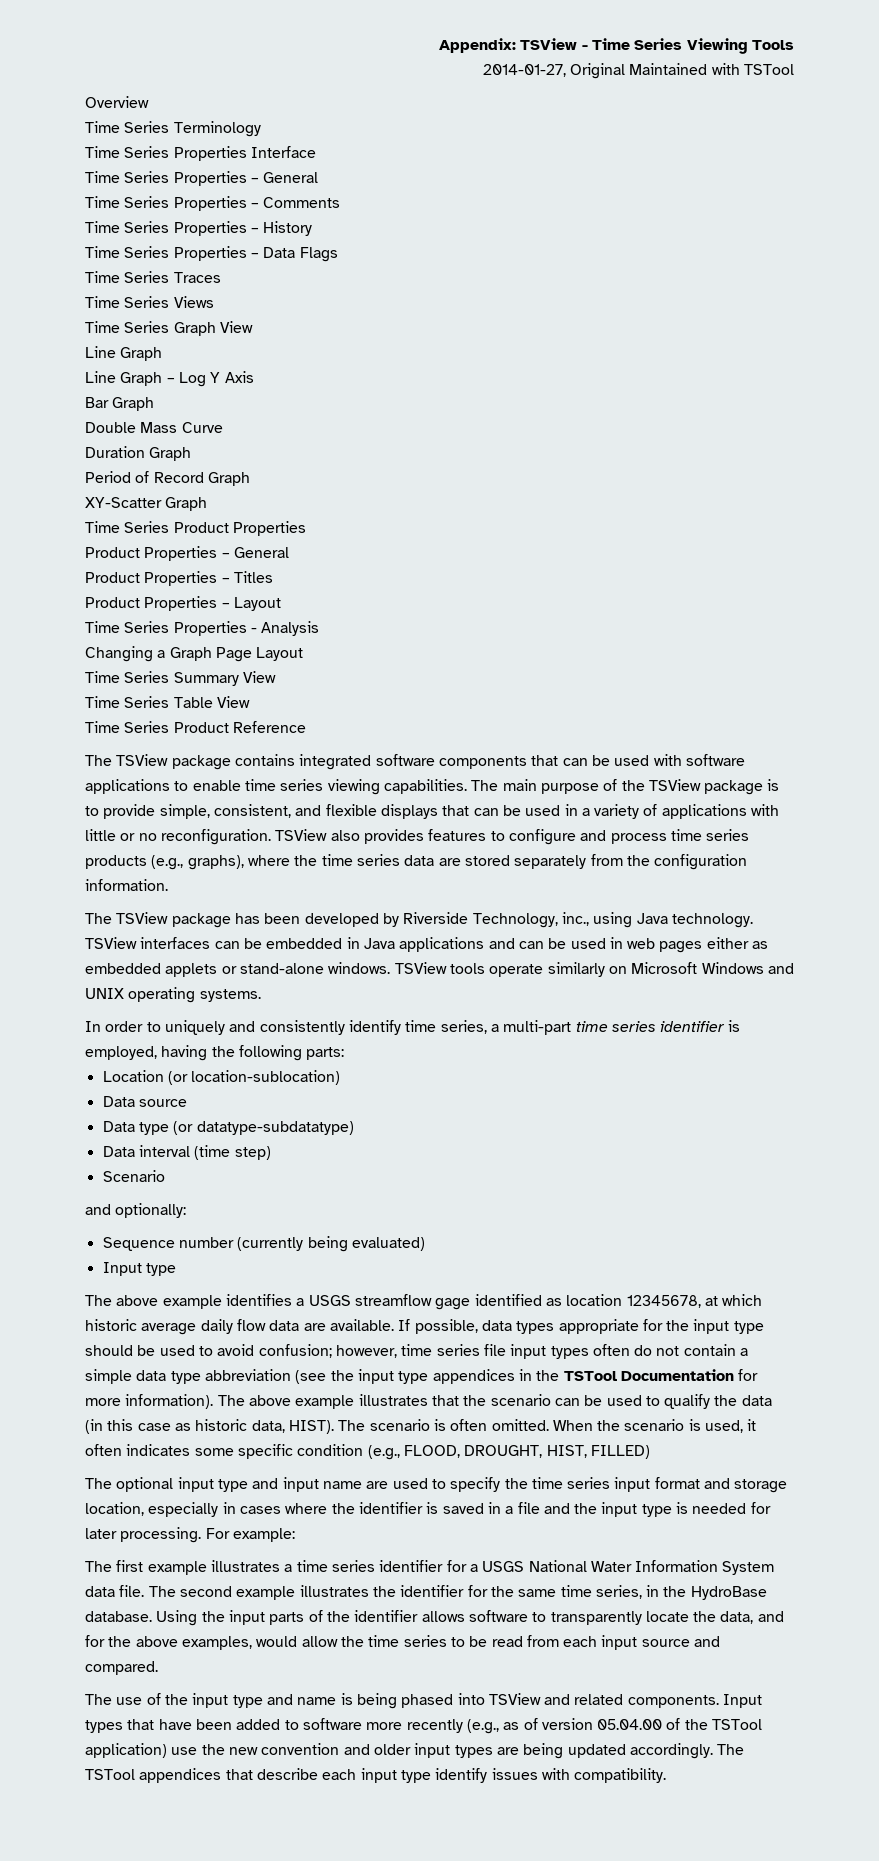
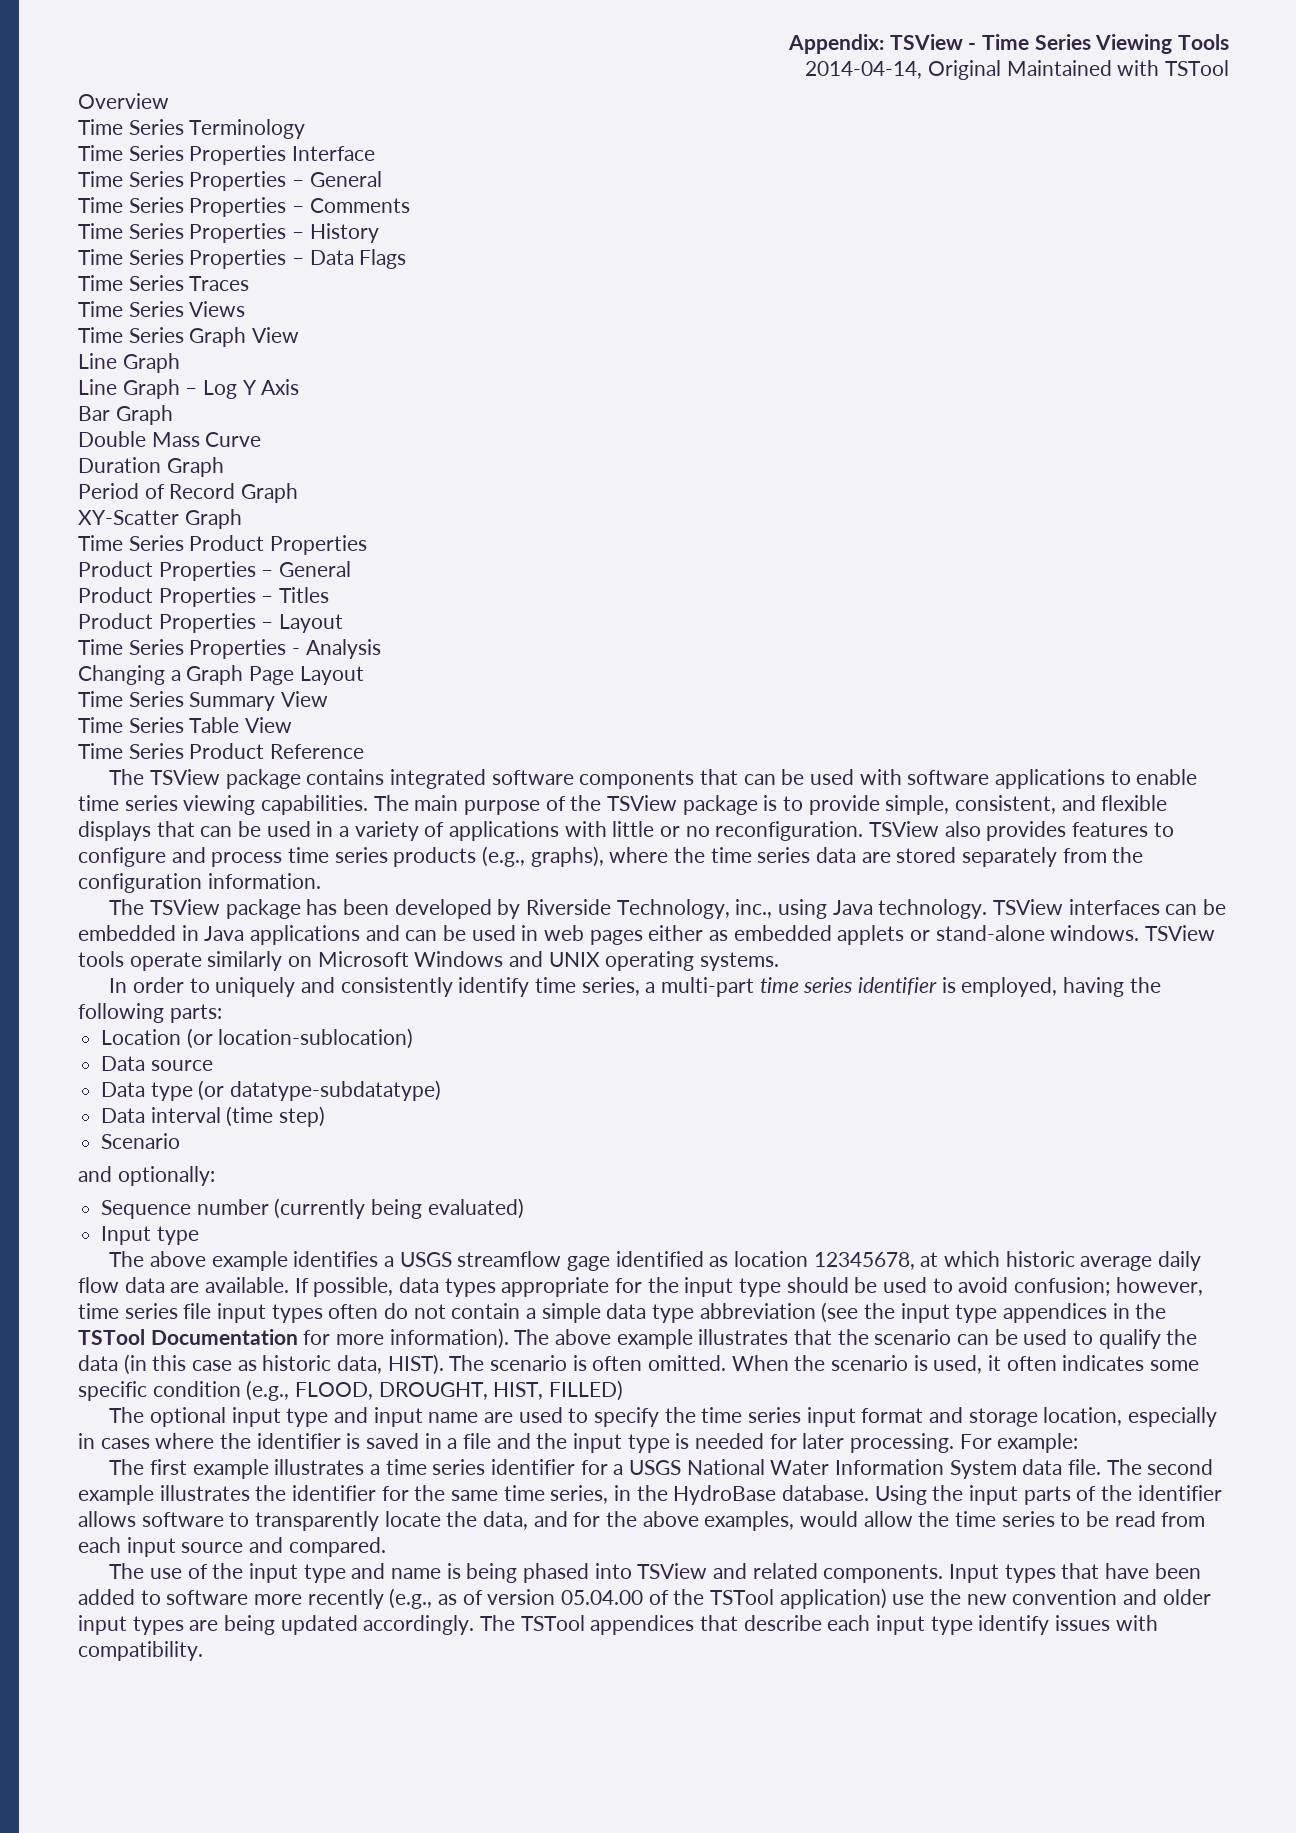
- 2014-01-27, Original Maintained with TSTool
+ 2014-04-14, Original Maintained with TSTool

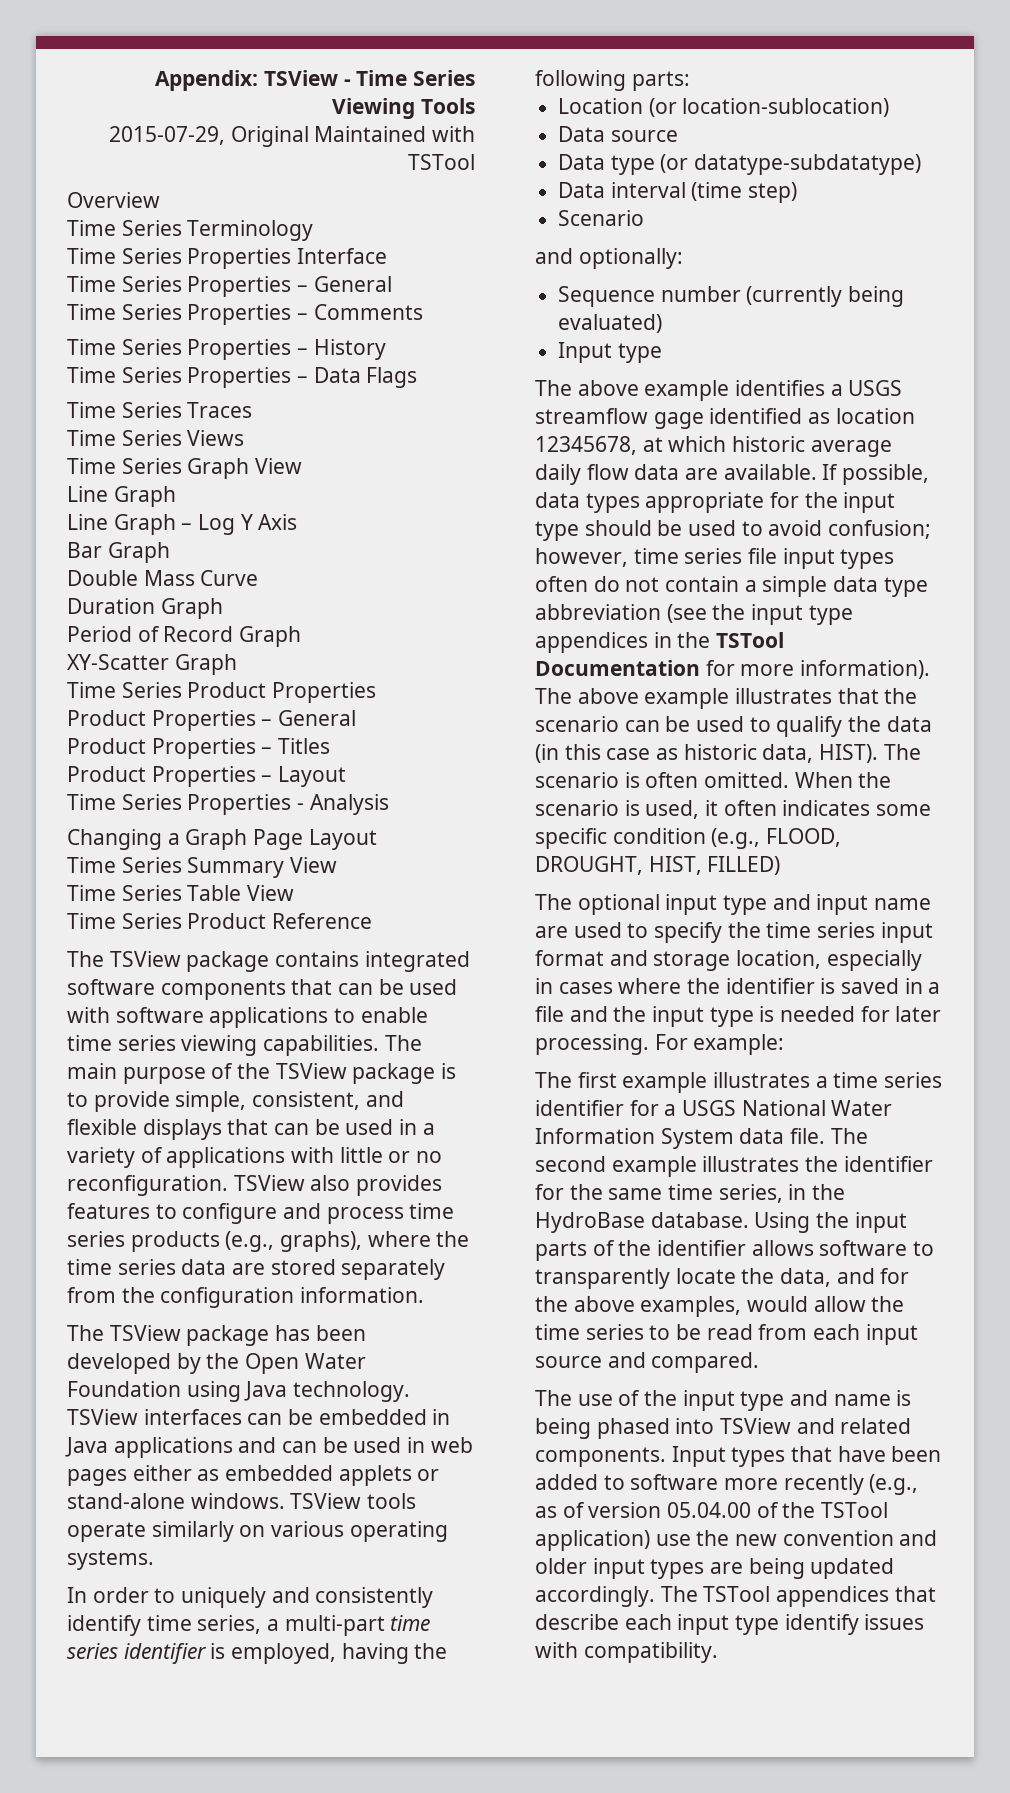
- 2014-04-14, Original Maintained with TSTool
+ 2015-07-29, Original Maintained with TSTool
- The TSView package has been developed by Riverside Technology, inc., using Java technology.
+ The TSView package has been developed by the Open Water Foundation using Java technology.
- TSView tools operate similarly on Microsoft Windows and UNIX operating systems.
+ TSView tools operate similarly on various operating systems.

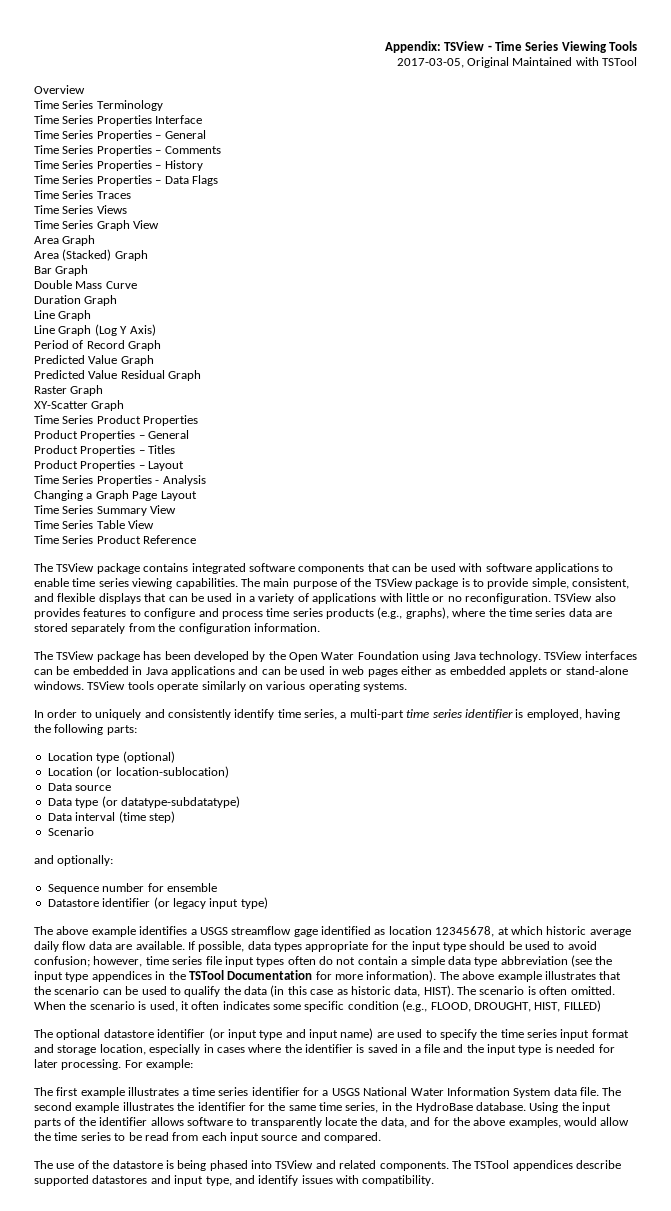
- 2015-07-29, Original Maintained with TSTool
+ 2017-03-05, Original Maintained with TSTool
  Time Series Graph View
- Line Graph
- Line Graph – Log Y Axis
+ Area Graph
+ Area (Stacked) Graph
  Duration Graph
+ Line Graph
+ Line Graph (Log Y Axis)
  Period of Record Graph
+ Predicted Value Graph
+ Predicted Value Residual Graph
+ Raster Graph
+ Location type (optional)
- Sequence number (currently being evaluated)
- Input type
+ Sequence number for ensemble
+ Datastore identifier (or legacy input type)
- The optional input type and input name are used to specify the time series input format and storage location, especially in cases where the identifier is saved in a file and the input type is needed for later processing.
+ The optional datastore identifier (or input type and input name) are used to specify the time series input format and storage location, especially in cases where the identifier is saved in a file and the input type is needed for later processing.
- The use of the input type and name is being phased into TSView and related components.
+ The use of the datastore is being phased into TSView and related components.
- Input types that have been added to software more recently (e.g., as of version 05.04.00 of the TSTool application) use the new convention and older input types are being updated accordingly. The TSTool appendices that describe each input type identify issues with compatibility.
+ The TSTool appendices describe supported datastores and input type, and identify issues with compatibility.

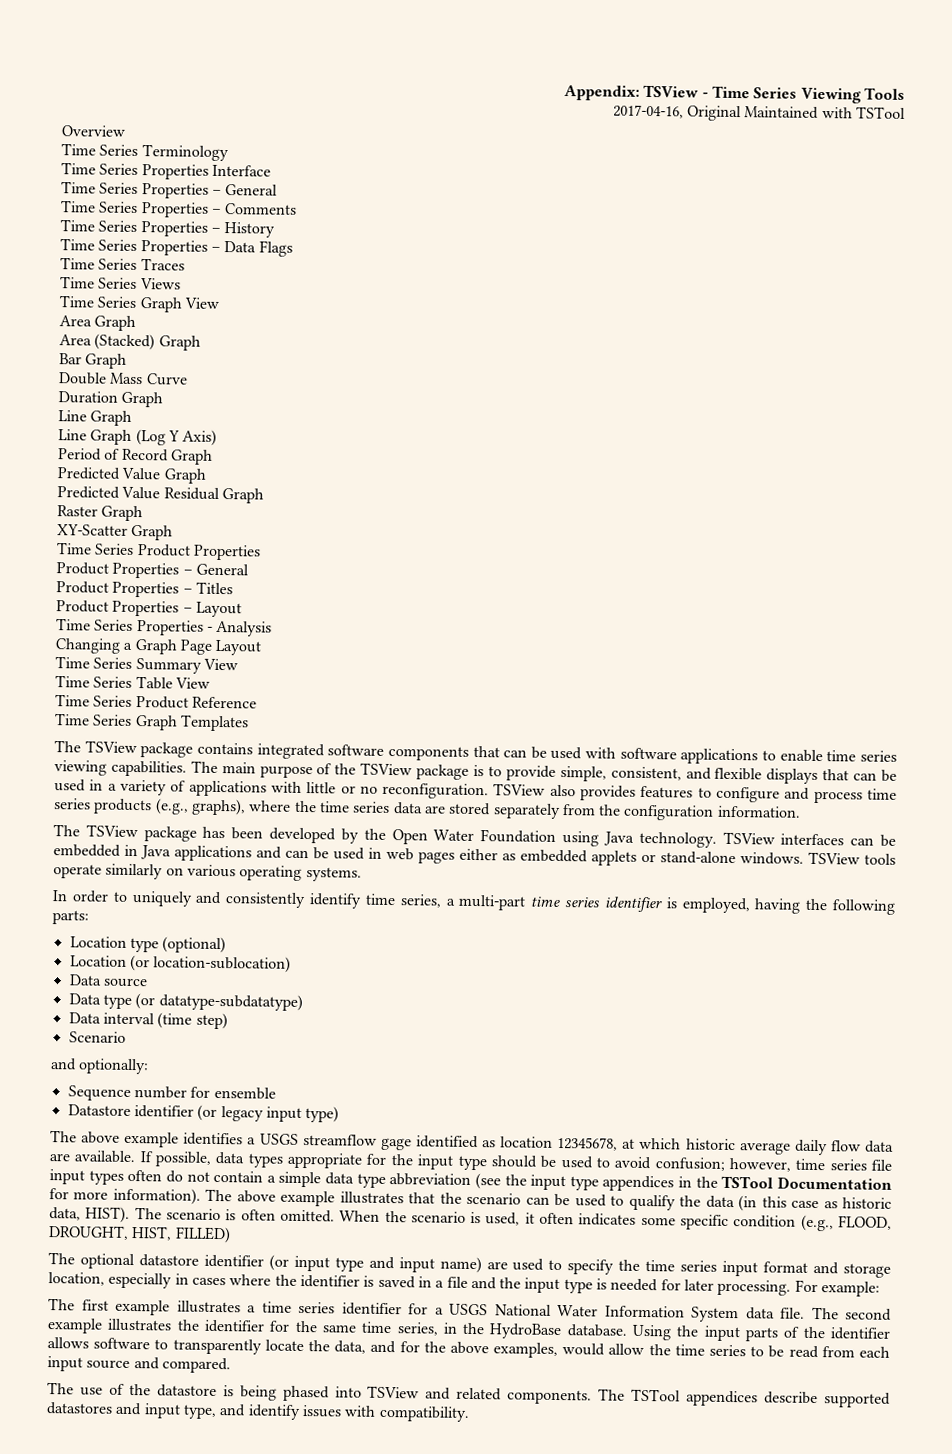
- 2017-03-05, Original Maintained with TSTool
+ 2017-04-16, Original Maintained with TSTool
+ Time Series Graph Templates

